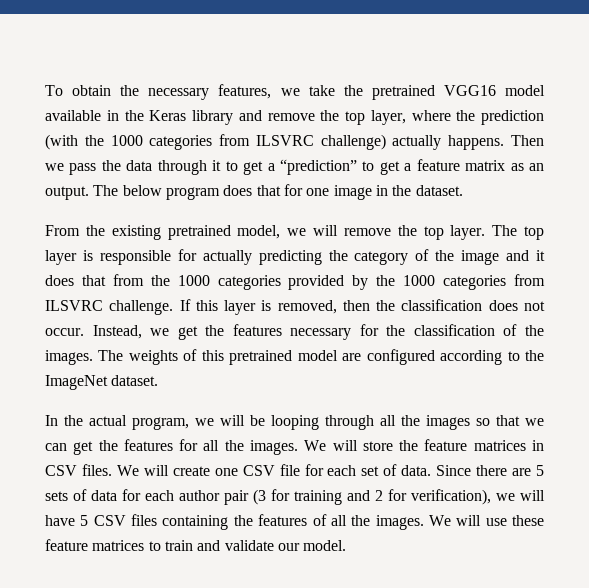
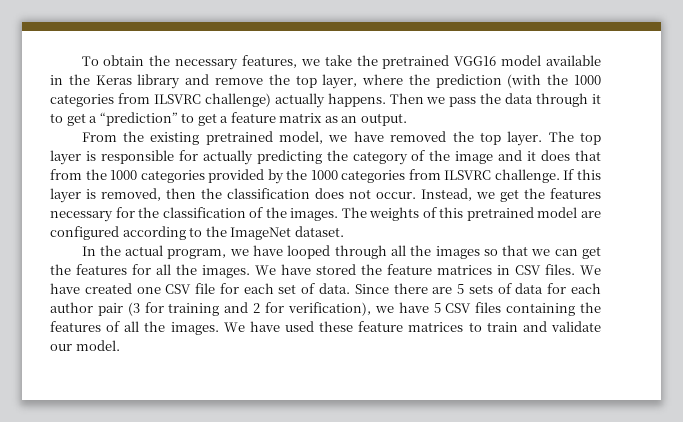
- The below program does that for one image in the dataset.
- From the existing pretrained model, we will remove the top layer.
+ From the existing pretrained model, we have removed the top layer.
- In the actual program, we will be looping through all the images so that we can get the features for all the images.
+ In the actual program, we have looped through all the images so that we can get the features for all the images.
- We will store the feature matrices in CSV files.
+ We have stored the feature matrices in CSV files.
- We will create one CSV file for each set of data.
+ We have created one CSV file for each set of data.
- Since there are 5 sets of data for each author pair (3 for training and 2 for verification), we will have 5 CSV files containing the features of all the images.
+ Since there are 5 sets of data for each author pair (3 for training and 2 for verification), we have 5 CSV files containing the features of all the images.
- We will use these feature matrices to train and validate our model.
+ We have used these feature matrices to train and validate our model.

